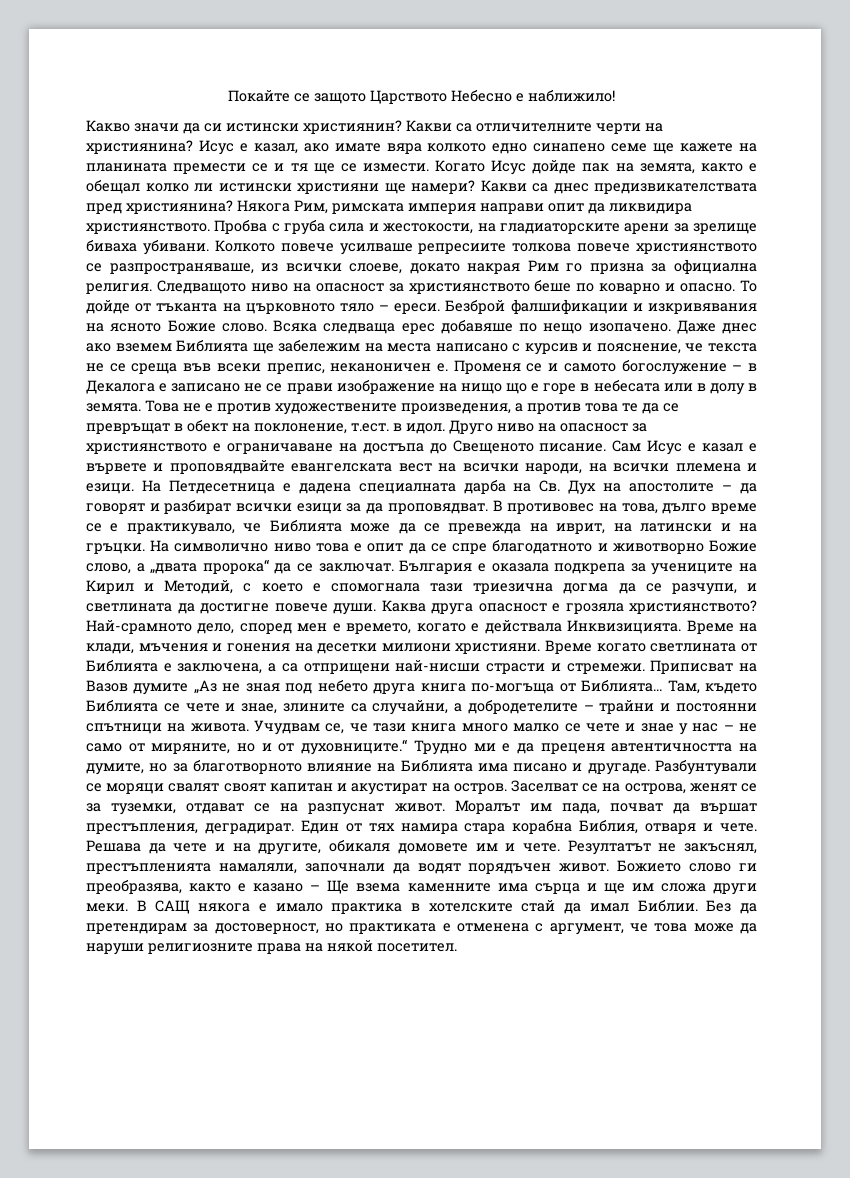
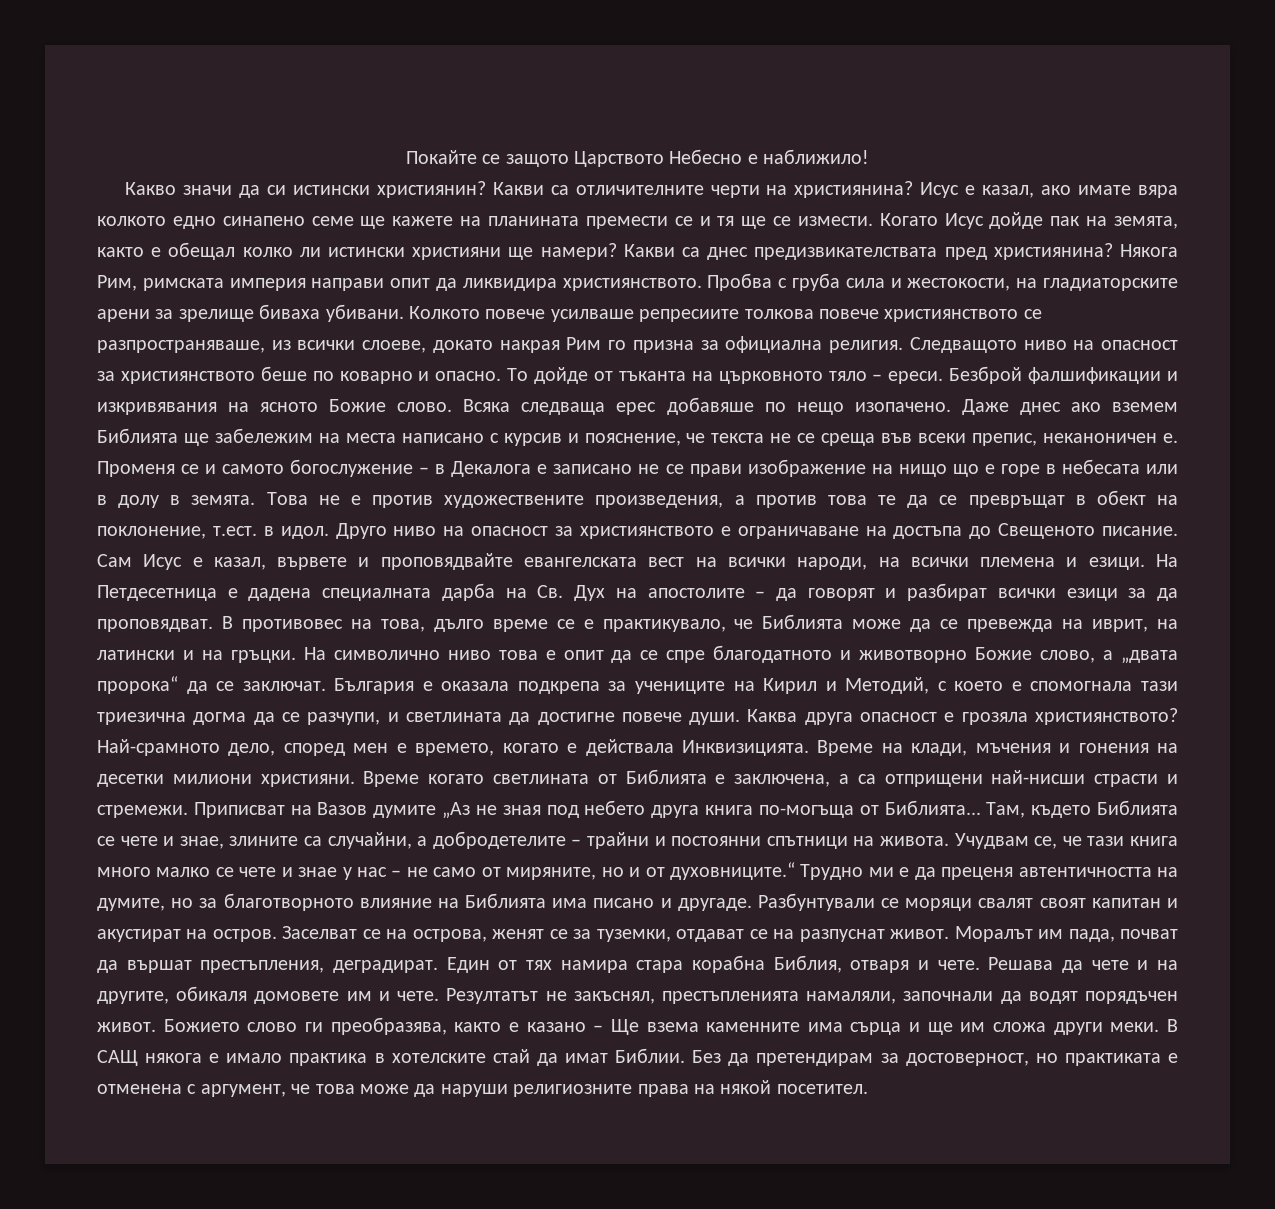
- Сам Исус е казал е вървете и проповядвайте евангелската вест на всички народи, на всички племена и езици.
+ Сам Исус е казал, вървете и проповядвайте евангелската вест на всички народи, на всички племена и езици.
- В САЩ някога е имало практика в хотелските стай да имал Библии.
+ В САЩ някога е имало практика в хотелските стай да имат Библии.

